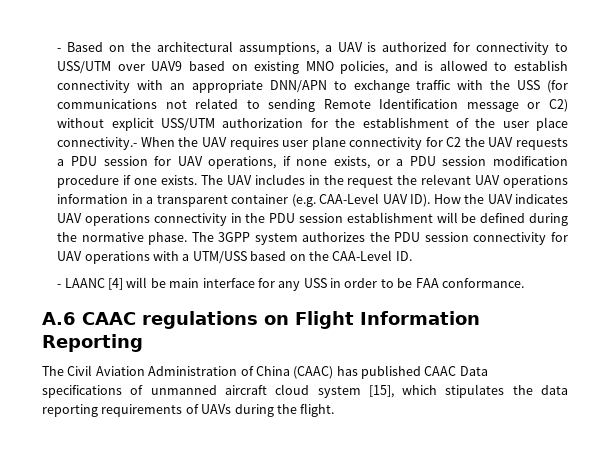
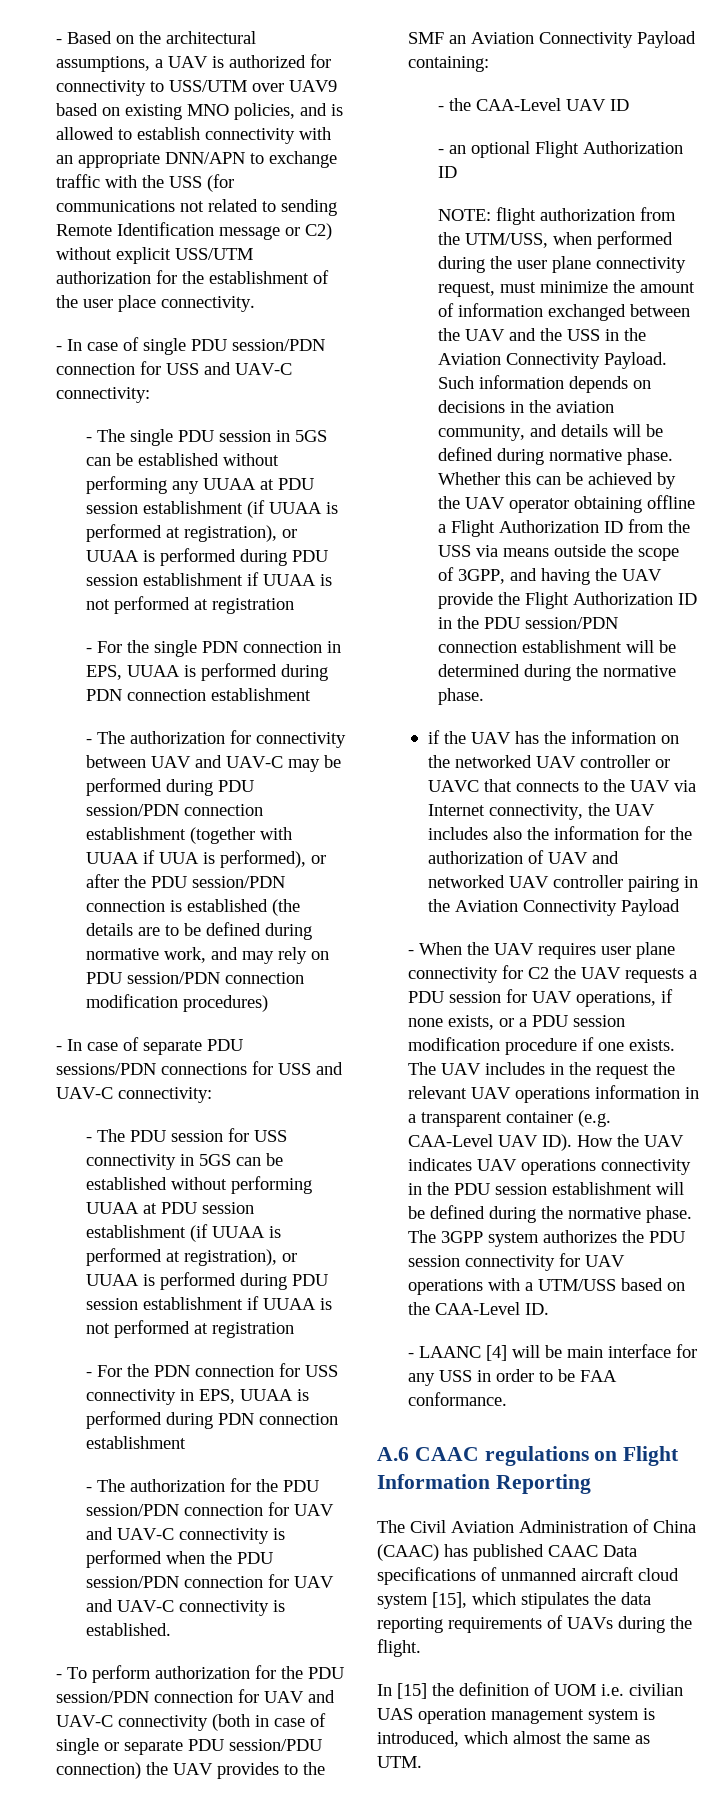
- - Based on the architectural assumptions, a UAV is authorized for connectivity to USS/UTM over UAV9 based on existing MNO policies, and is allowed to establish connectivity with an appropriate DNN/APN to exchange traffic with the USS (for communications not related to sending Remote Identification message or C2) without explicit USS/UTM authorization for the establishment of the user place connectivity.- When the UAV requires user plane connectivity for C2 the UAV requests a PDU session for UAV operations, if none exists, or a PDU session modification procedure if one exists.
+ - Based on the architectural assumptions, a UAV is authorized for connectivity to USS/UTM over UAV9 based on existing MNO policies, and is allowed to establish connectivity with an appropriate DNN/APN to exchange traffic with the USS (for communications not related to sending Remote Identification message or C2) without explicit USS/UTM authorization for the establishment of the user place connectivity.
+ - In case of single PDU session/PDN connection for USS and UAV-C connectivity:
+ - The single PDU session in 5GS can be established without performing any UUAA at PDU session establishment (if UUAA is performed at registration), or UUAA is performed during PDU session establishment if UUAA is not performed at registration
+ - For the single PDN connection in EPS, UUAA is performed during PDN connection establishment
+ - The authorization for connectivity between UAV and UAV-C may be performed during PDU session/PDN connection establishment (together with UUAA if UUA is performed), or after the PDU session/PDN connection is established (the details are to be defined during normative work, and may rely on PDU session/PDN connection modification procedures)
+ - In case of separate PDU sessions/PDN connections for USS and UAV-C connectivity:
+ - The PDU session for USS connectivity in 5GS can be established without performing UUAA at PDU session establishment (if UUAA is performed at registration), or UUAA is performed during PDU session establishment if UUAA is not performed at registration
+ - For the PDN connection for USS connectivity in EPS, UUAA is performed during PDN connection establishment
+ - The authorization for the PDU session/PDN connection for UAV and UAV-C connectivity is performed when the PDU session/PDN connection for UAV and UAV-C connectivity is established.
+ - To perform authorization for the PDU session/PDN connection for UAV and UAV-C connectivity (both in case of single or separate PDU session/PDU connection) the UAV provides to the SMF an Aviation Connectivity Payload containing:
+ - the CAA-Level UAV ID
+ - an optional Flight Authorization ID
+ NOTE: flight authorization from the UTM/USS, when performed during the user plane connectivity request, must minimize the amount of information exchanged between the UAV and the USS in the Aviation Connectivity Payload. Such information depends on decisions in the aviation community, and details will be defined during normative phase. Whether this can be achieved by the UAV operator obtaining offline a Flight Authorization ID from the USS via means outside the scope of 3GPP, and having the UAV provide the Flight Authorization ID in the PDU session/PDN connection establishment will be determined during the normative phase.
+ if the UAV has the information on the networked UAV controller or UAVC that connects to the UAV via Internet connectivity, the UAV includes also the information for the authorization of UAV and networked UAV controller pairing in the Aviation Connectivity Payload
+ - When the UAV requires user plane connectivity for C2 the UAV requests a PDU session for UAV operations, if none exists, or a PDU session modification procedure if one exists.
+ In [15] the definition of UOM i.e. civilian UAS operation management system is introduced, which almost the same as UTM.

